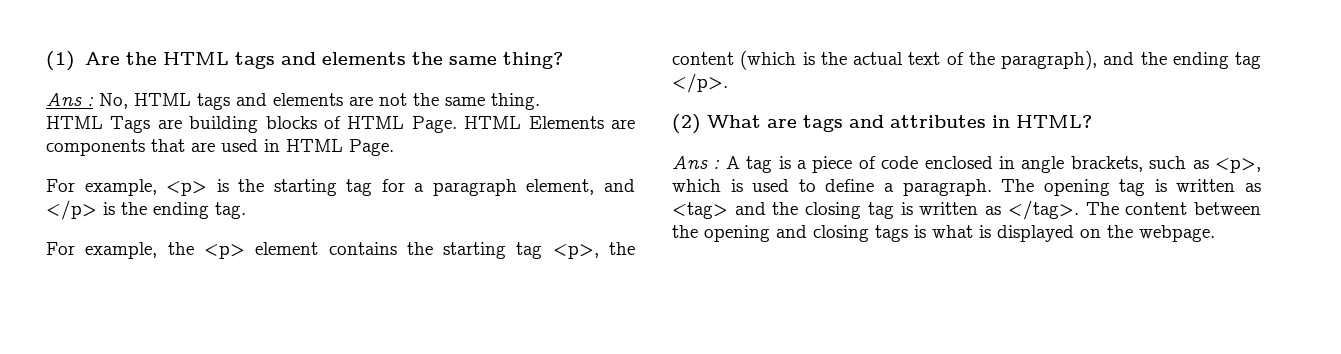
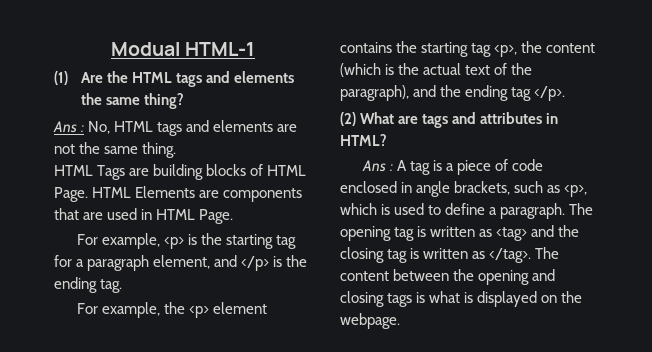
+ Modual HTML-1

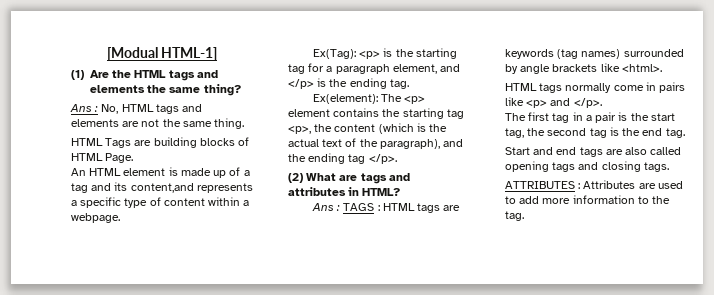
- Modual HTML-1
+ [Modual HTML-1]
- HTML Tags are building blocks of HTML Page. HTML Elements are components that are used in HTML Page.
- For example, <p> is the starting tag for a paragraph element, and </p> is the ending tag.
+ HTML Tags are building blocks of HTML Page.
+ An HTML element is made up of a tag and its content,and represents a specific type of content within a webpage.
+ Ex(Tag): <p> is the starting tag for a paragraph element, and </p> is the ending tag.
- For example, the <p> element contains the starting tag <p>, the content (which is the actual text of the paragraph), and the ending tag </p>.
+ Ex(element): The <p> element contains the starting tag <p>, the content (which is the actual text of the paragraph), and the ending tag </p>.
- Ans : A tag is a piece of code enclosed in angle brackets, such as <p>, which is used to define a paragraph. The opening tag is written as <tag> and the closing tag is written as </tag>. The content between the opening and closing tags is what is displayed on the webpage.
+ Ans : TAGS : HTML tags are keywords (tag names) surrounded by angle brackets like <html>.
+ HTML tags normally come in pairs like <p> and </p>.
+ The first tag in a pair is the start tag, the second tag is the end tag.
+ Start and end tags are also called opening tags and closing tags.
+ ATTRIBUTES : Attributes are used to add more information to the tag.

